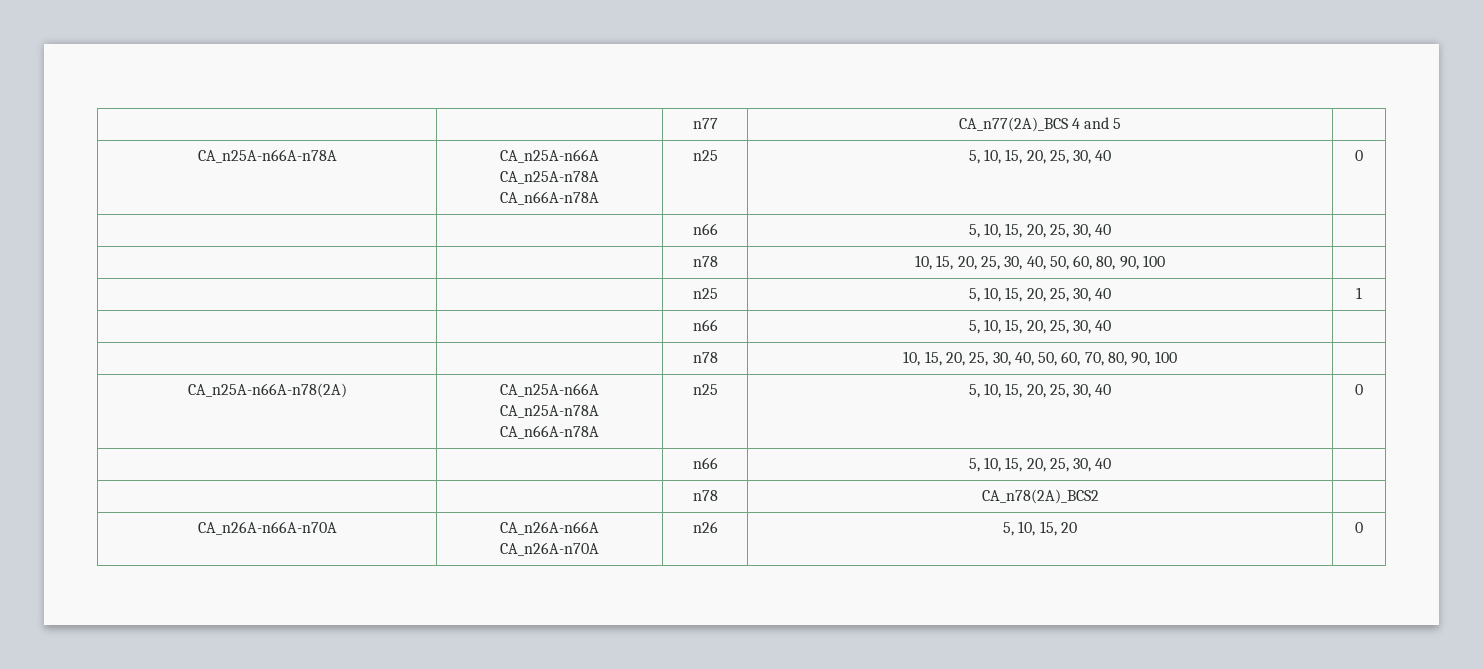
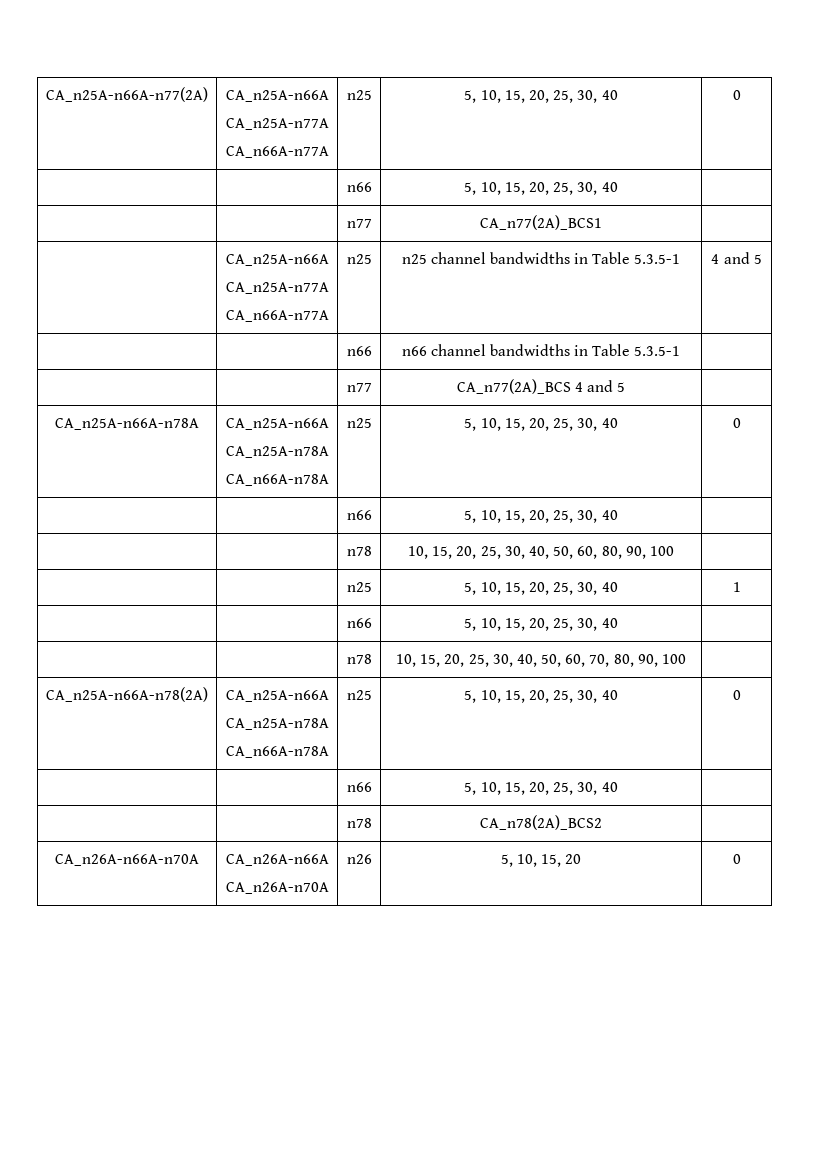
+ CA_n25A-n66A-n77(2A) | CA_n25A-n66A
+ CA_n25A-n77A
+ CA_n66A-n77A | n25 | 5, 10, 15, 20, 25, 30, 40 | 0
+ | | n66 | 5, 10, 15, 20, 25, 30, 40 |
+ | | n77 | CA_n77(2A)_BCS1 |
+ | CA_n25A-n66A
+ CA_n25A-n77A
+ CA_n66A-n77A | n25 | n25 channel bandwidths in Table 5.3.5-1 | 4 and 5
+ | | n66 | n66 channel bandwidths in Table 5.3.5-1 |

